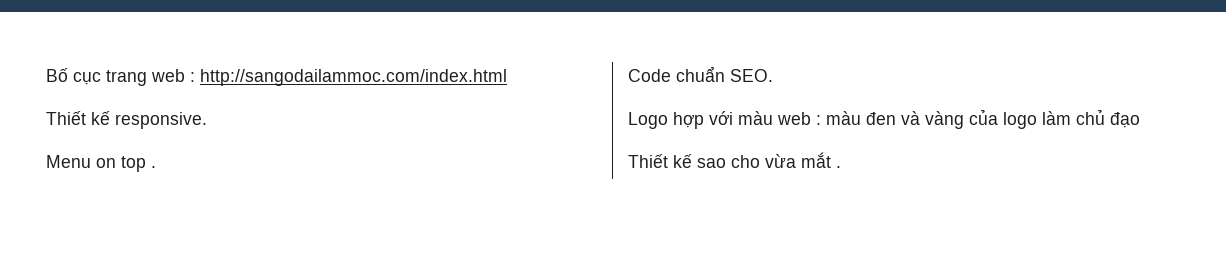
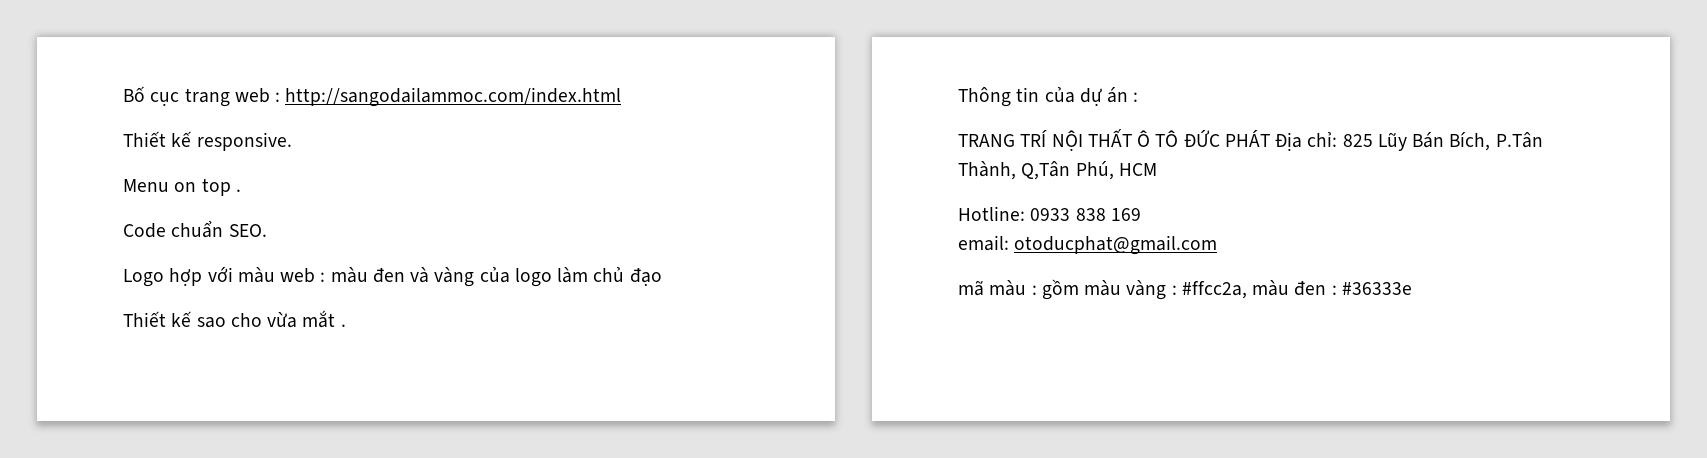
+ Thông tin của dự án :
+ TRANG TRÍ NỘI THẤT Ô TÔ ĐỨC PHÁT Địa chỉ: 825 Lũy Bán Bích, P.Tân Thành, Q,Tân Phú, HCM
+ Hotline: 0933 838 169
+ email: otoducphat@gmail.com
+ mã màu : gồm màu vàng : #ffcc2a, màu đen : #36333e

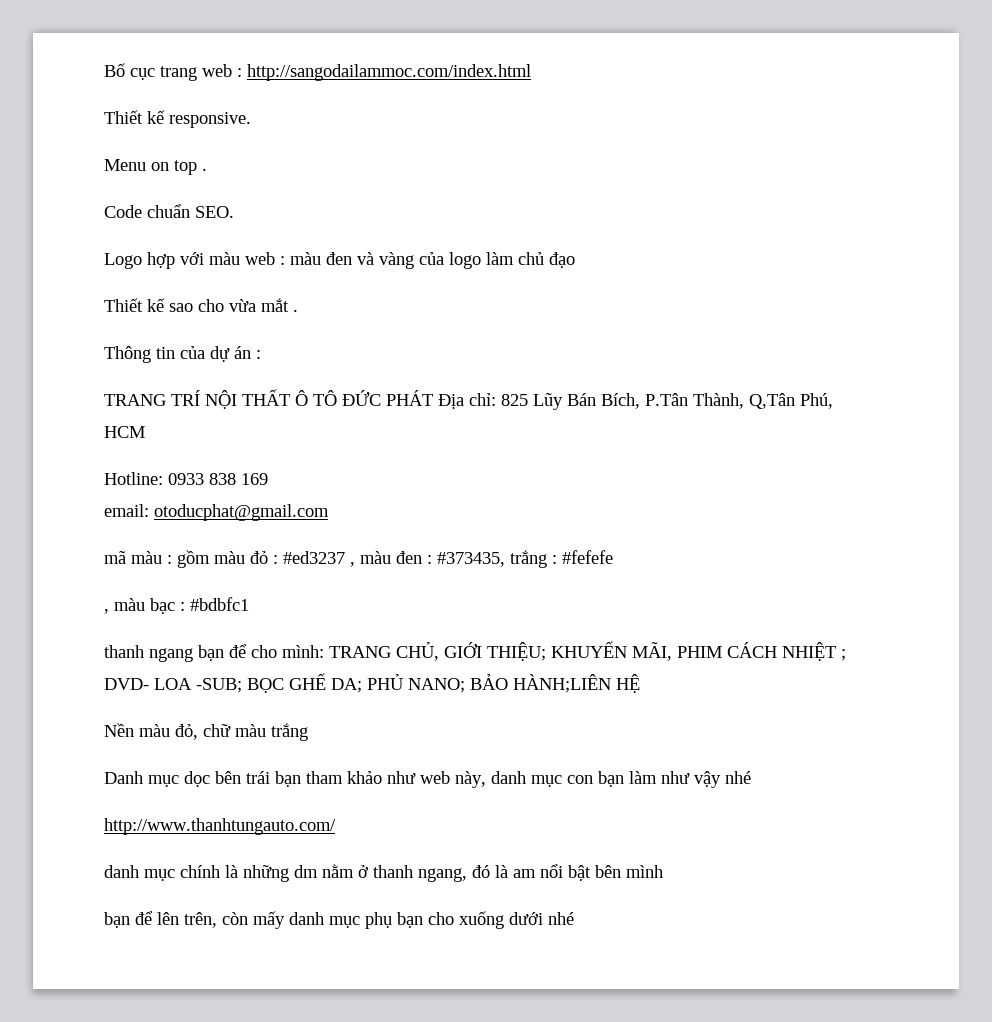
- mã màu : gồm màu vàng : #ffcc2a, màu đen : #36333e
+ mã màu : gồm màu đỏ : #ed3237 , màu đen : #373435, trắng : #fefefe
+ , màu bạc : #bdbfc1
+ thanh ngang bạn để cho mình: TRANG CHỦ, GIỚI THIỆU; KHUYẾN MÃI, PHIM CÁCH NHIỆT ; DVD- LOA -SUB; BỌC GHẾ DA; PHỦ NANO; BẢO HÀNH;LIÊN HỆ
+ Nền màu đỏ, chữ màu trắng
+ Danh mục dọc bên trái bạn tham khảo như web này, danh mục con bạn làm như vậy nhé
+ http://www.thanhtungauto.com/
+ danh mục chính là những dm nằm ở thanh ngang, đó là am nổi bật bên mình
+ bạn để lên trên, còn mấy danh mục phụ bạn cho xuống dưới nhé

